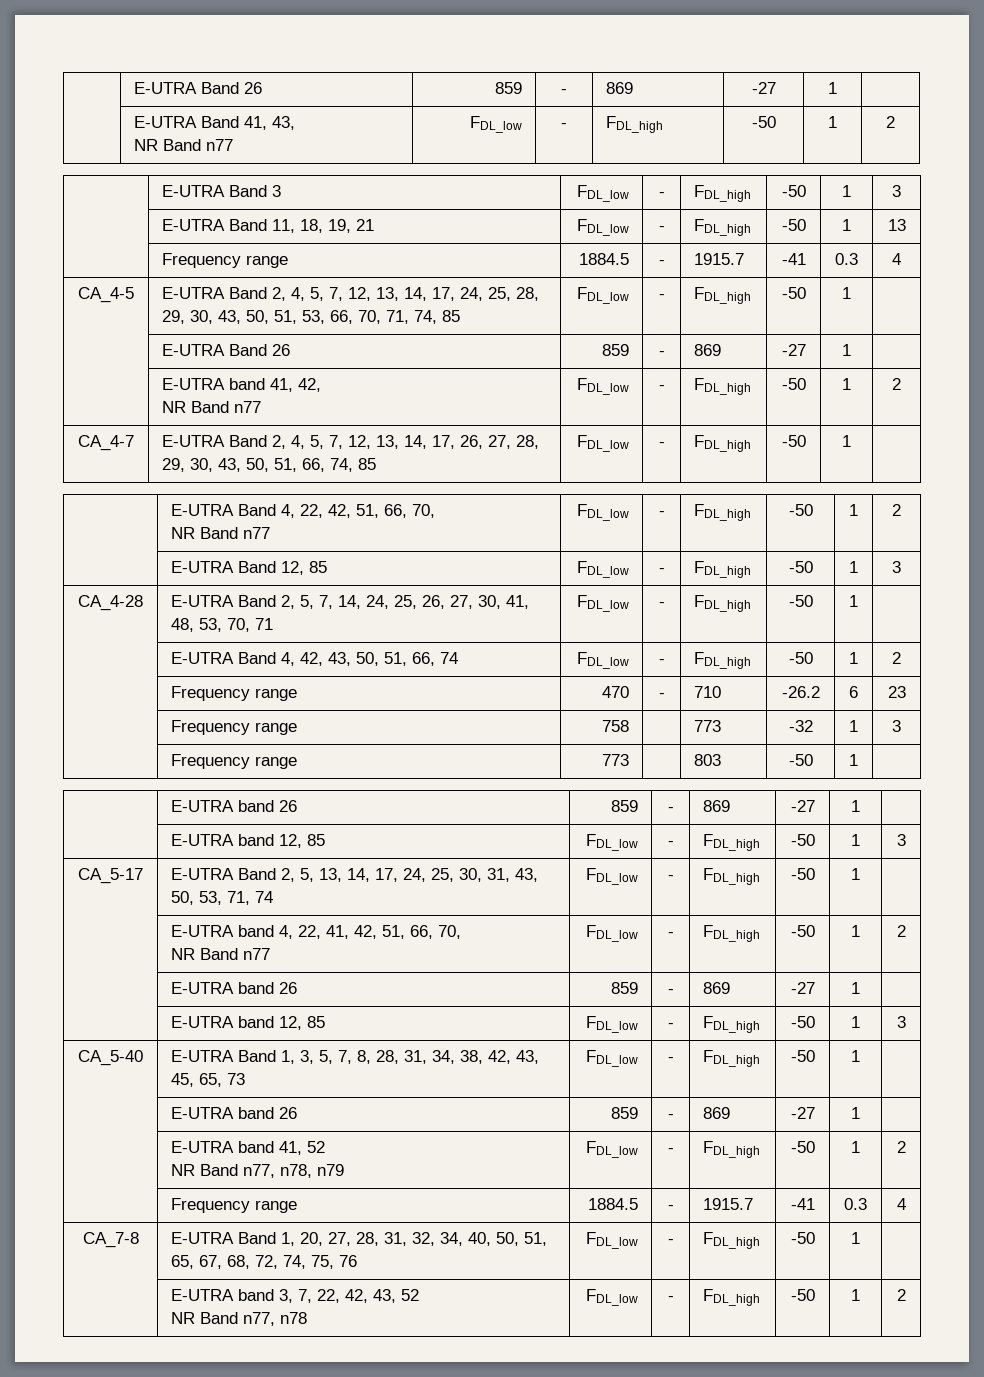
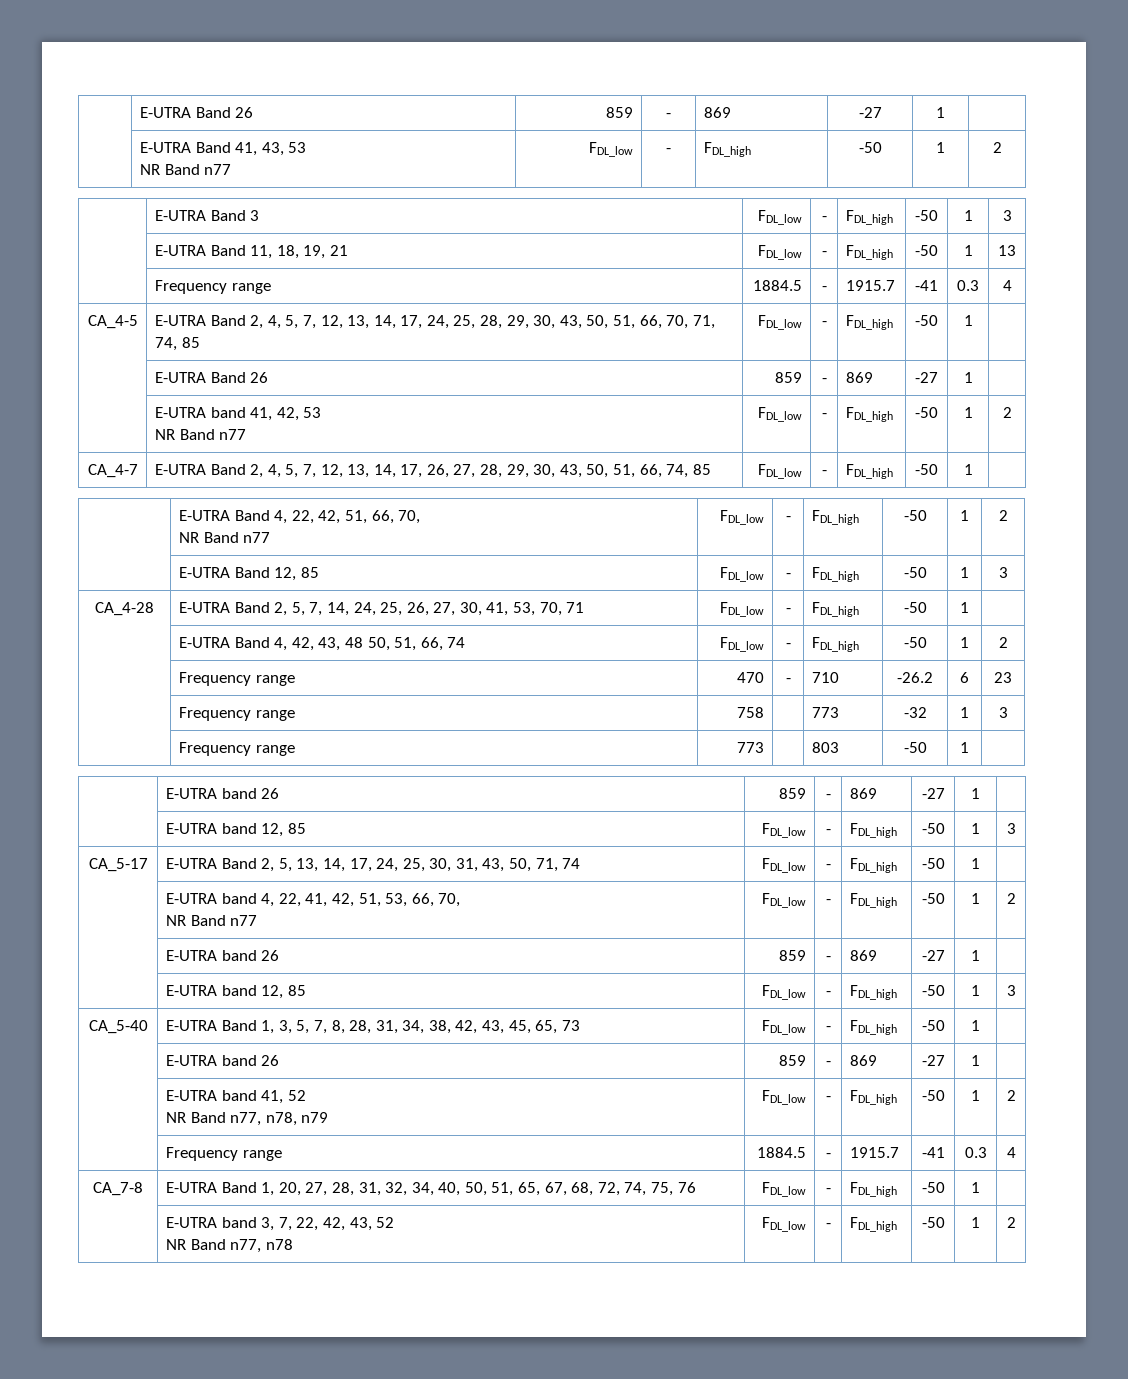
- | E-UTRA Band 41, 43,
+ | E-UTRA Band 41, 43, 53
- CA_4-5 | E-UTRA Band 2, 4, 5, 7, 12, 13, 14, 17, 24, 25, 28, 29, 30, 43, 50, 51, 53, 66, 70, 71, 74, 85 | FDL_low | - | FDL_high | -50 | 1 |
+ CA_4-5 | E-UTRA Band 2, 4, 5, 7, 12, 13, 14, 17, 24, 25, 28, 29, 30, 43, 50, 51, 66, 70, 71, 74, 85 | FDL_low | - | FDL_high | -50 | 1 |
- | E-UTRA band 41, 42,
+ | E-UTRA band 41, 42, 53
- CA_4-28 | E-UTRA Band 2, 5, 7, 14, 24, 25, 26, 27, 30, 41, 48, 53, 70, 71 | FDL_low | - | FDL_high | -50 | 1 |
+ CA_4-28 | E-UTRA Band 2, 5, 7, 14, 24, 25, 26, 27, 30, 41, 53, 70, 71 | FDL_low | - | FDL_high | -50 | 1 |
- | E-UTRA Band 4, 42, 43, 50, 51, 66, 74 | FDL_low | - | FDL_high | -50 | 1 | 2
+ | E-UTRA Band 4, 42, 43, 48 50, 51, 66, 74 | FDL_low | - | FDL_high | -50 | 1 | 2
- CA_5-17 | E-UTRA Band 2, 5, 13, 14, 17, 24, 25, 30, 31, 43, 50, 53, 71, 74 | FDL_low | - | FDL_high | -50 | 1 |
+ CA_5-17 | E-UTRA Band 2, 5, 13, 14, 17, 24, 25, 30, 31, 43, 50, 71, 74 | FDL_low | - | FDL_high | -50 | 1 |
- | E-UTRA band 4, 22, 41, 42, 51, 66, 70,
+ | E-UTRA band 4, 22, 41, 42, 51, 53, 66, 70,

